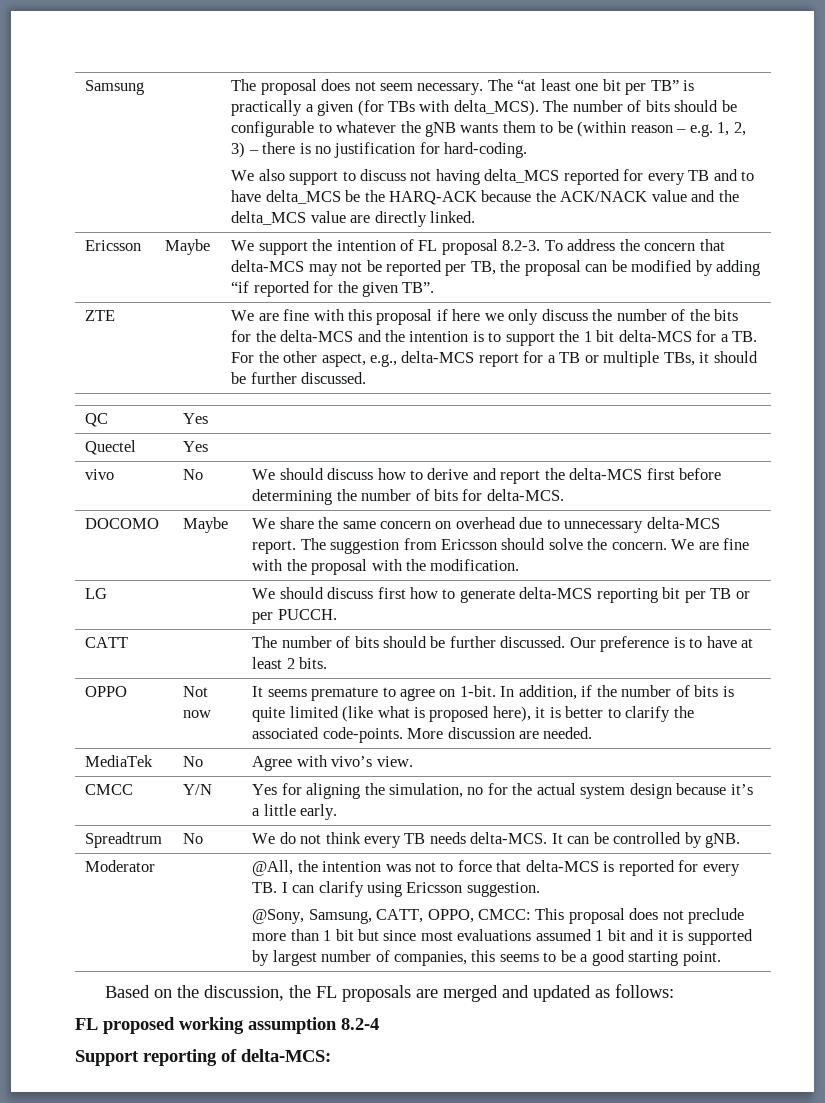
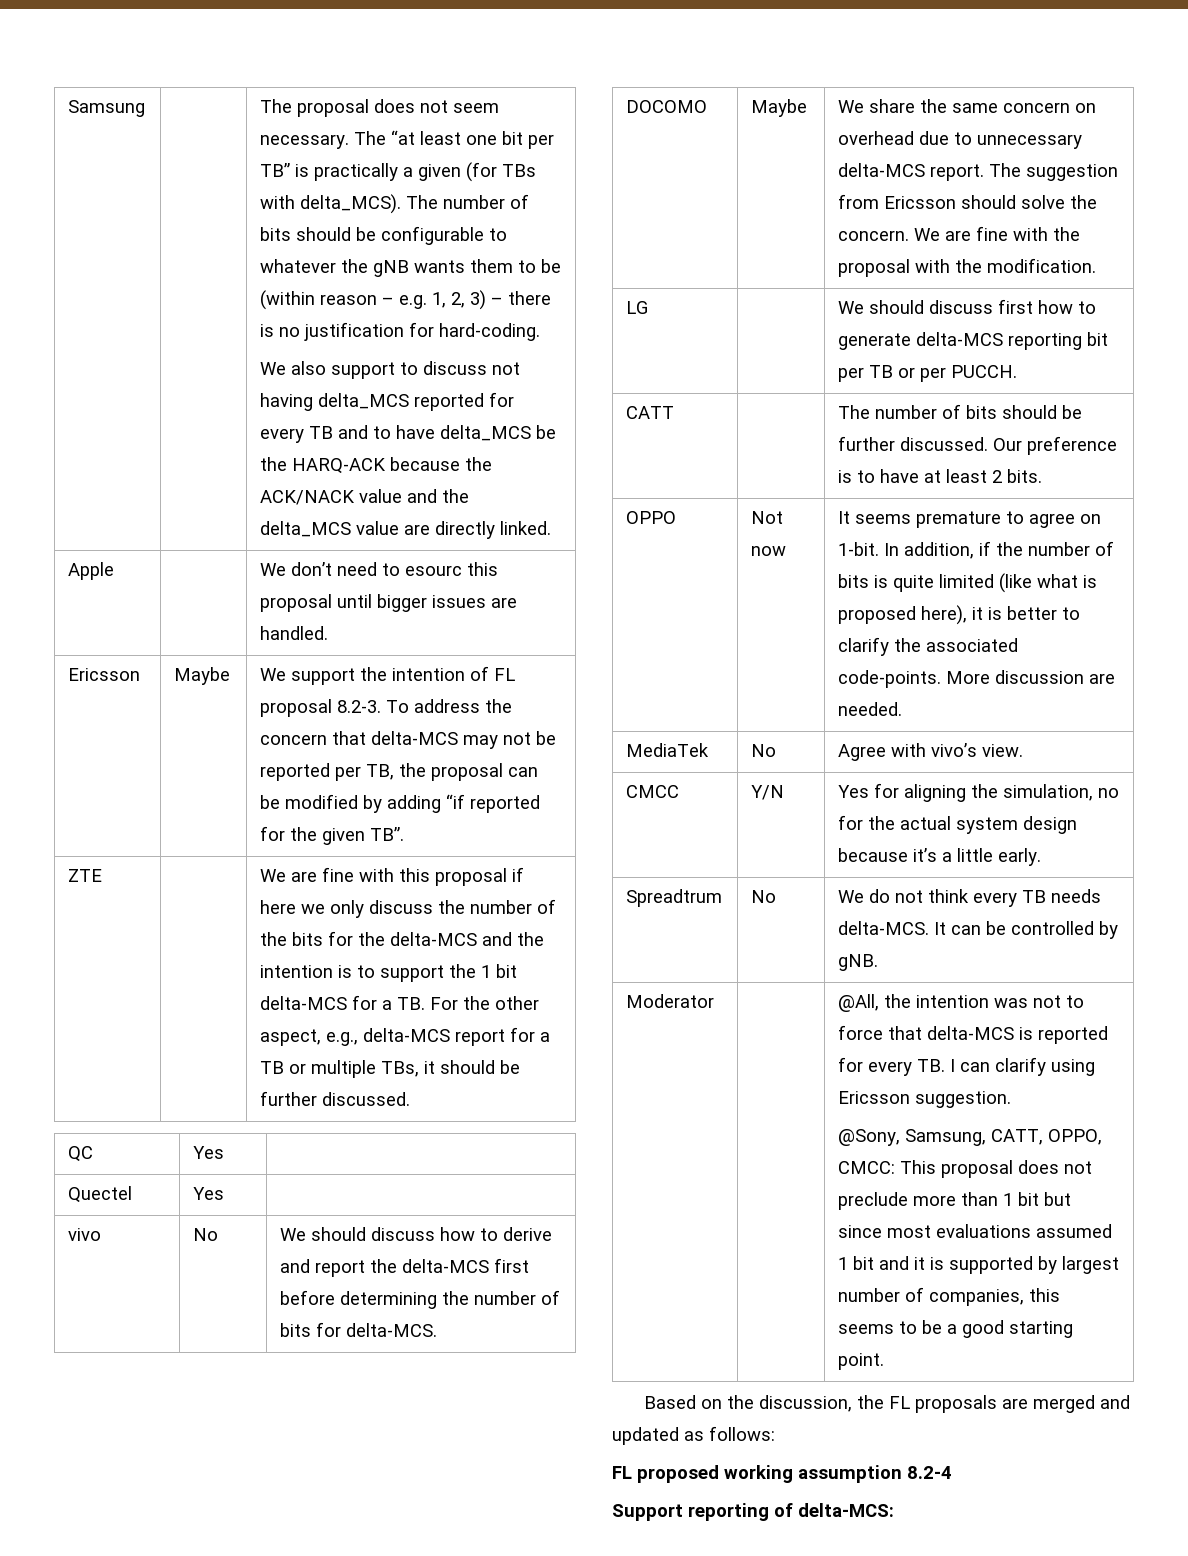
+ Apple | | We don’t need to esourc this proposal until bigger issues are handled.

